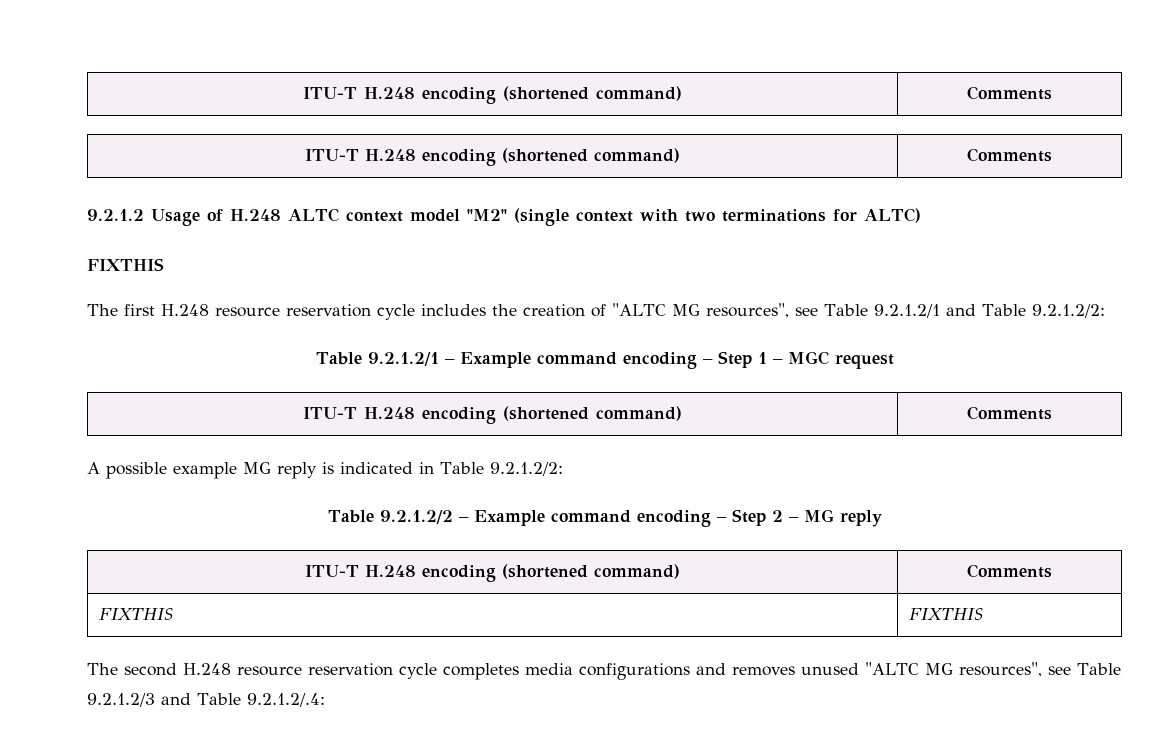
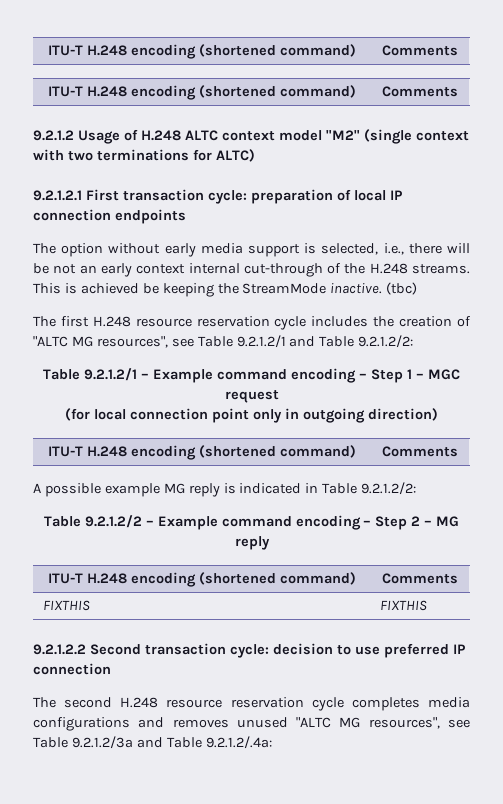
  9.2.1.2 Usage of H.248 ALTC context model "M2" (single context with two terminations for ALTC)
- FIXTHIS
+ 9.2.1.2.1 First transaction cycle: preparation of local IP connection endpoints
+ The option without early media support is selected, i.e., there will be not an early context internal cut-through of the H.248 streams. This is achieved be keeping the StreamMode inactive. (tbc)
+ (for local connection point only in outgoing direction)
+ 9.2.1.2.2 Second transaction cycle: decision to use preferred IP connection
- The second H.248 resource reservation cycle completes media configurations and removes unused "ALTC MG resources", see Table 9.2.1.2/3 and Table 9.2.1.2/.4:
+ The second H.248 resource reservation cycle completes media configurations and removes unused "ALTC MG resources", see Table 9.2.1.2/3a and Table 9.2.1.2/.4a:

